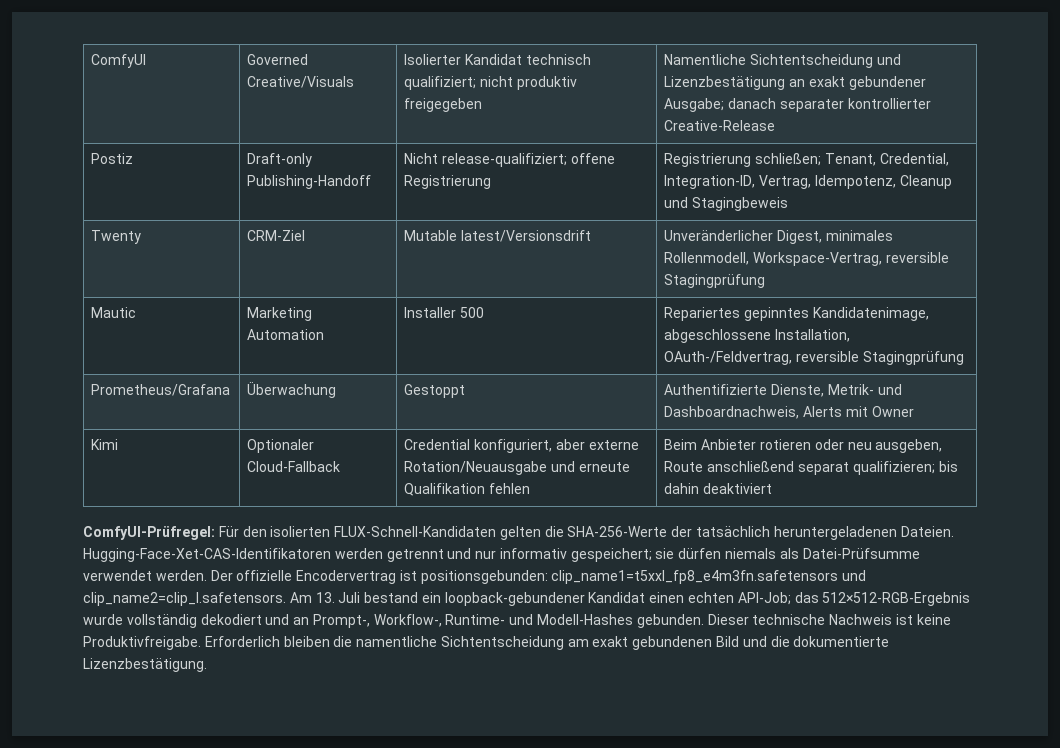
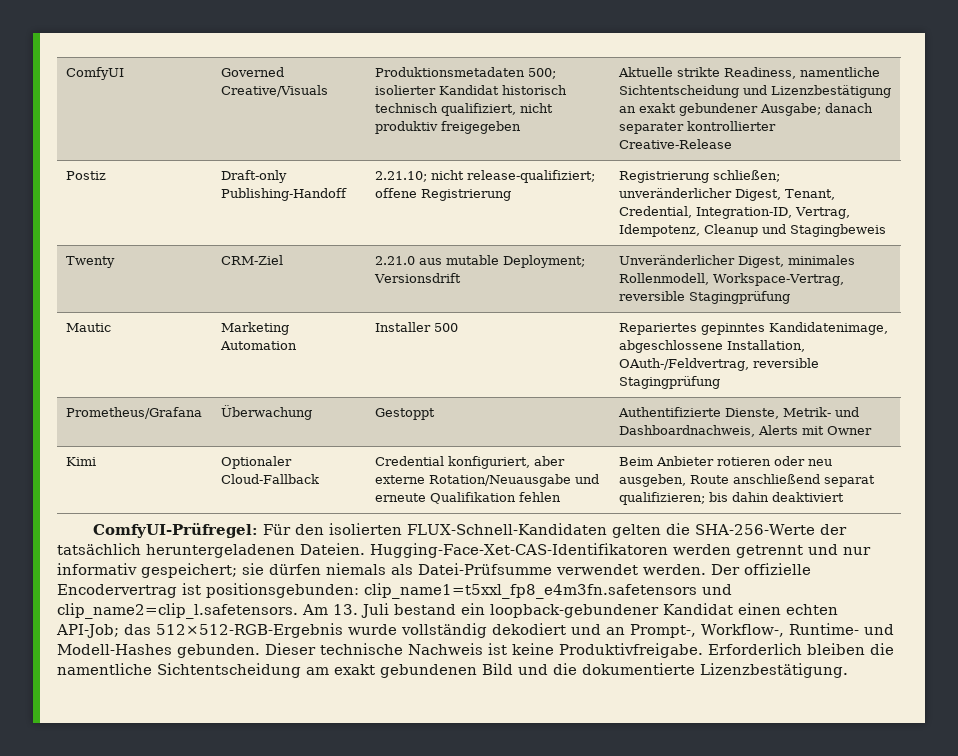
- ComfyUI | Governed Creative/Visuals | Isolierter Kandidat technisch qualifiziert; nicht produktiv freigegeben | Namentliche Sichtentscheidung und Lizenzbestätigung an exakt gebundener Ausgabe; danach separater kontrollierter Creative-Release
+ ComfyUI | Governed Creative/Visuals | Produktionsmetadaten 500; isolierter Kandidat historisch technisch qualifiziert, nicht produktiv freigegeben | Aktuelle strikte Readiness, namentliche Sichtentscheidung und Lizenzbestätigung an exakt gebundener Ausgabe; danach separater kontrollierter Creative-Release
- Postiz | Draft-only Publishing-Handoff | Nicht release-qualifiziert; offene Registrierung | Registrierung schließen; Tenant, Credential, Integration-ID, Vertrag, Idempotenz, Cleanup und Stagingbeweis
+ Postiz | Draft-only Publishing-Handoff | 2.21.10; nicht release-qualifiziert; offene Registrierung | Registrierung schließen; unveränderlicher Digest, Tenant, Credential, Integration-ID, Vertrag, Idempotenz, Cleanup und Stagingbeweis
- Twenty | CRM-Ziel | Mutable latest/Versionsdrift | Unveränderlicher Digest, minimales Rollenmodell, Workspace-Vertrag, reversible Stagingprüfung
+ Twenty | CRM-Ziel | 2.21.0 aus mutable Deployment; Versionsdrift | Unveränderlicher Digest, minimales Rollenmodell, Workspace-Vertrag, reversible Stagingprüfung

